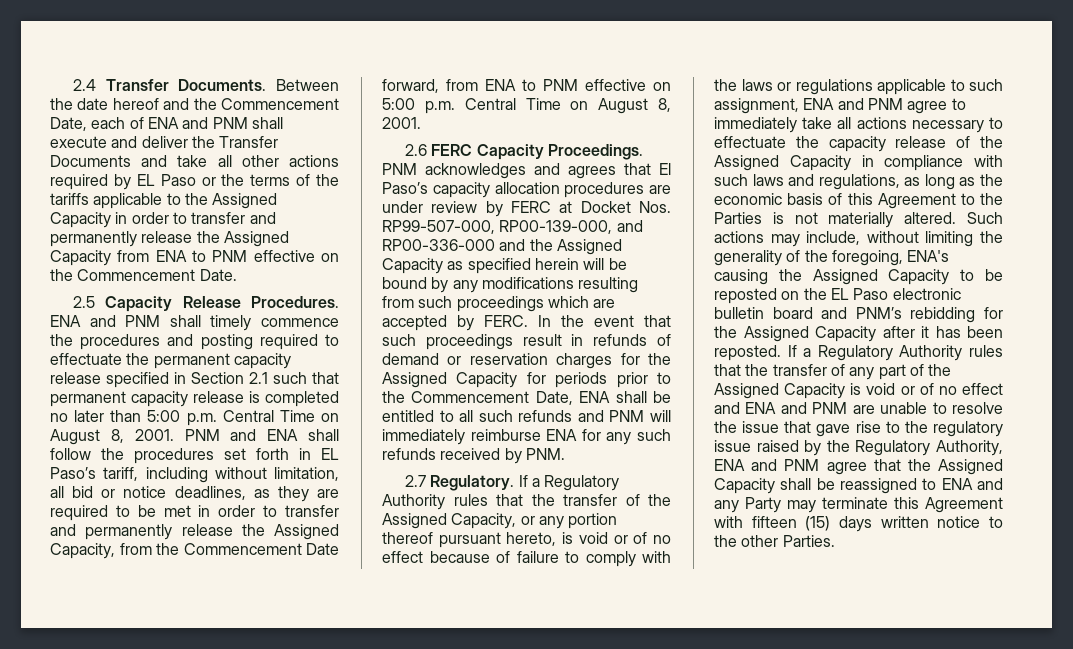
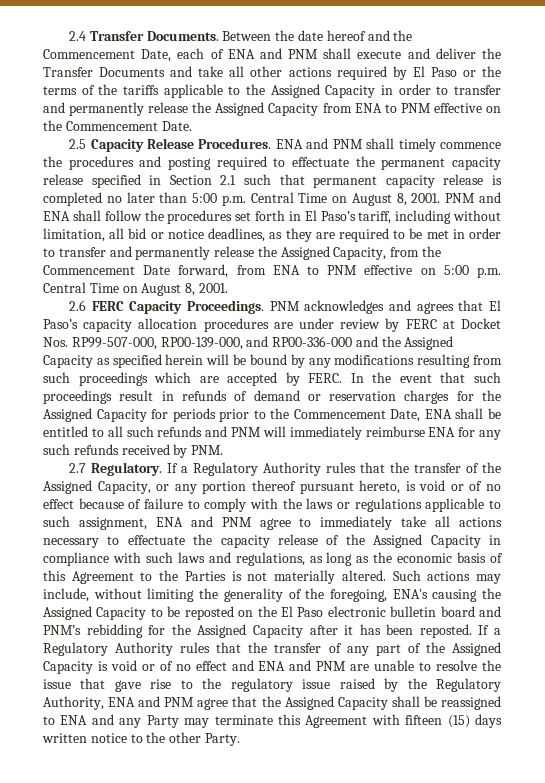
- Between the date hereof and the Commencement Date, each of ENA and PNM shall execute and deliver the Transfer Documents and take all other actions required by EL Paso or the terms of the tariffs applicable to the Assigned Capacity in order to transfer and permanently release the Assigned Capacity from ENA to PNM effective on the Commencement Date.
+ Between the date hereof and the Commencement Date, each of ENA and PNM shall execute and deliver the Transfer Documents and take all other actions required by El Paso or the terms of the tariffs applicable to the Assigned Capacity in order to transfer and permanently release the Assigned Capacity from ENA to PNM effective on the Commencement Date.
- PNM and ENA shall follow the procedures set forth in EL Paso’s tariff, including without limitation, all bid or notice deadlines, as they are required to be met in order to transfer and permanently release the Assigned Capacity, from the Commencement Date forward, from ENA to PNM effective on 5:00 p.m. Central Time on August 8, 2001.
+ PNM and ENA shall follow the procedures set forth in El Paso’s tariff, including without limitation, all bid or notice deadlines, as they are required to be met in order to transfer and permanently release the Assigned Capacity, from the Commencement Date forward, from ENA to PNM effective on 5:00 p.m. Central Time on August 8, 2001.
- Such actions may include, without limiting the generality of the foregoing, ENA's causing the Assigned Capacity to be reposted on the EL Paso electronic bulletin board and PNM’s rebidding for the Assigned Capacity after it has been reposted.
+ Such actions may include, without limiting the generality of the foregoing, ENA's causing the Assigned Capacity to be reposted on the El Paso electronic bulletin board and PNM’s rebidding for the Assigned Capacity after it has been reposted.
- If a Regulatory Authority rules that the transfer of any part of the Assigned Capacity is void or of no effect and ENA and PNM are unable to resolve the issue that gave rise to the regulatory issue raised by the Regulatory Authority, ENA and PNM agree that the Assigned Capacity shall be reassigned to ENA and any Party may terminate this Agreement with fifteen (15) days written notice to the other Parties.
+ If a Regulatory Authority rules that the transfer of any part of the Assigned Capacity is void or of no effect and ENA and PNM are unable to resolve the issue that gave rise to the regulatory issue raised by the Regulatory Authority, ENA and PNM agree that the Assigned Capacity shall be reassigned to ENA and any Party may terminate this Agreement with fifteen (15) days written notice to the other Party.

